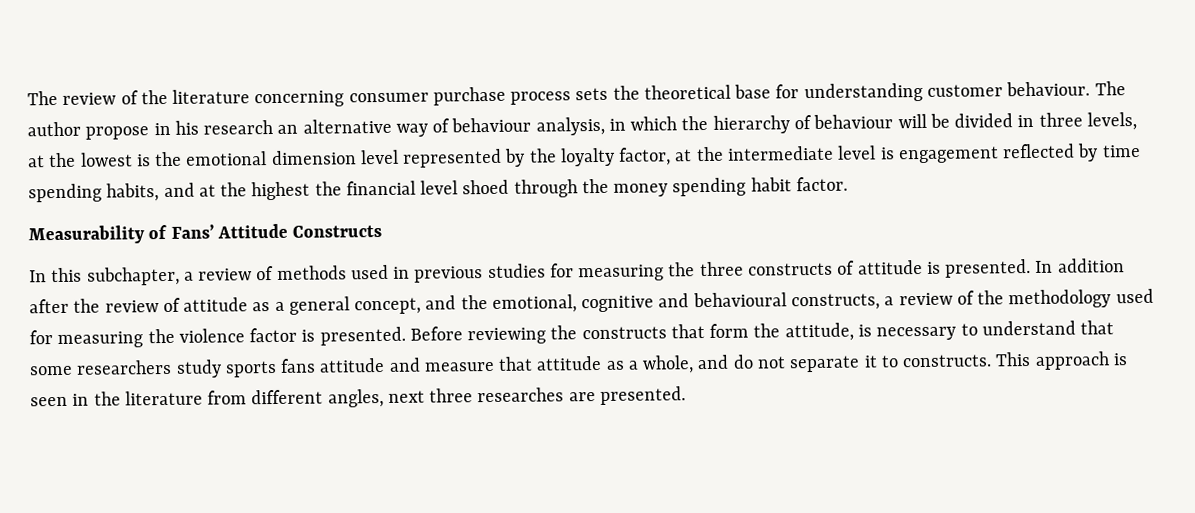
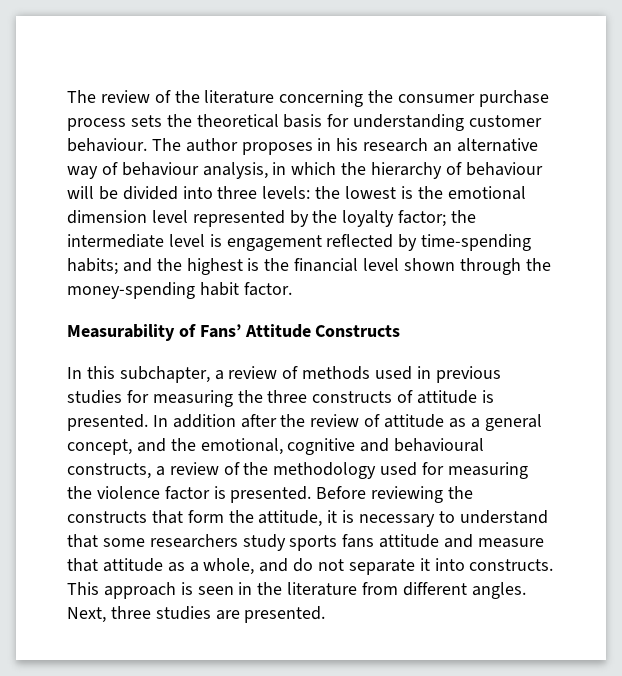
- The review of the literature concerning consumer purchase process sets the theoretical base for understanding customer behaviour.
+ The review of the literature concerning the consumer purchase process sets the theoretical basis for understanding customer behaviour.
- The author propose in his research an alternative way of behaviour analysis, in which the hierarchy of behaviour will be divided in three levels, at the lowest is the emotional dimension level represented by the loyalty factor, at the intermediate level is engagement reflected by time spending habits, and at the highest the financial level shoed through the money spending habit factor.
+ The author proposes in his research an alternative way of behaviour analysis, in which the hierarchy of behaviour will be divided into three levels: the lowest is the emotional dimension level represented by the loyalty factor; the intermediate level is engagement reflected by time-spending habits; and the highest is the financial level shown through the money-spending habit factor.
- Before reviewing the constructs that form the attitude, is necessary to understand that some researchers study sports fans attitude and measure that attitude as a whole, and do not separate it to constructs.
+ Before reviewing the constructs that form the attitude, it is necessary to understand that some researchers study sports fans attitude and measure that attitude as a whole, and do not separate it into constructs.
- This approach is seen in the literature from different angles, next three researches are presented.
+ This approach is seen in the literature from different angles. Next, three studies are presented.

